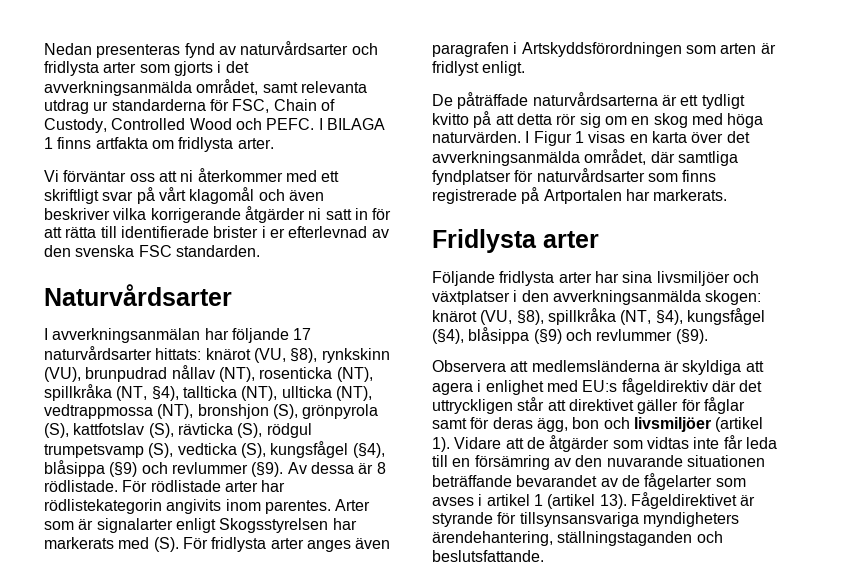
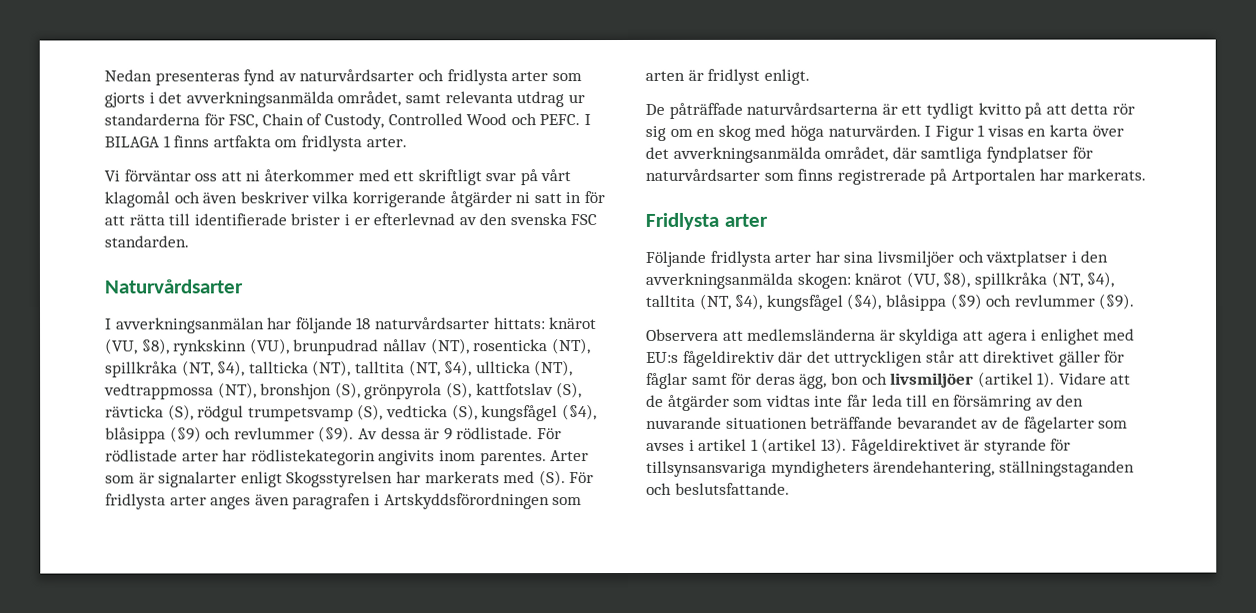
- I avverkningsanmälan har följande 17 naturvårdsarter hittats: knärot (VU, §8), rynkskinn (VU), brunpudrad nållav (NT), rosenticka (NT), spillkråka (NT, §4), tallticka (NT), ullticka (NT), vedtrappmossa (NT), bronshjon (S), grönpyrola (S), kattfotslav (S), rävticka (S), rödgul trumpetsvamp (S), vedticka (S), kungsfågel (§4), blåsippa (§9) och revlummer (§9).
+ I avverkningsanmälan har följande 18 naturvårdsarter hittats: knärot (VU, §8), rynkskinn (VU), brunpudrad nållav (NT), rosenticka (NT), spillkråka (NT, §4), tallticka (NT), talltita (NT, §4), ullticka (NT), vedtrappmossa (NT), bronshjon (S), grönpyrola (S), kattfotslav (S), rävticka (S), rödgul trumpetsvamp (S), vedticka (S), kungsfågel (§4), blåsippa (§9) och revlummer (§9).
- Av dessa är 8 rödlistade.
+ Av dessa är 9 rödlistade.
- Följande fridlysta arter har sina livsmiljöer och växtplatser i den avverkningsanmälda skogen: knärot (VU, §8), spillkråka (NT, §4), kungsfågel (§4), blåsippa (§9) och revlummer (§9).
+ Följande fridlysta arter har sina livsmiljöer och växtplatser i den avverkningsanmälda skogen: knärot (VU, §8), spillkråka (NT, §4), talltita (NT, §4), kungsfågel (§4), blåsippa (§9) och revlummer (§9).

